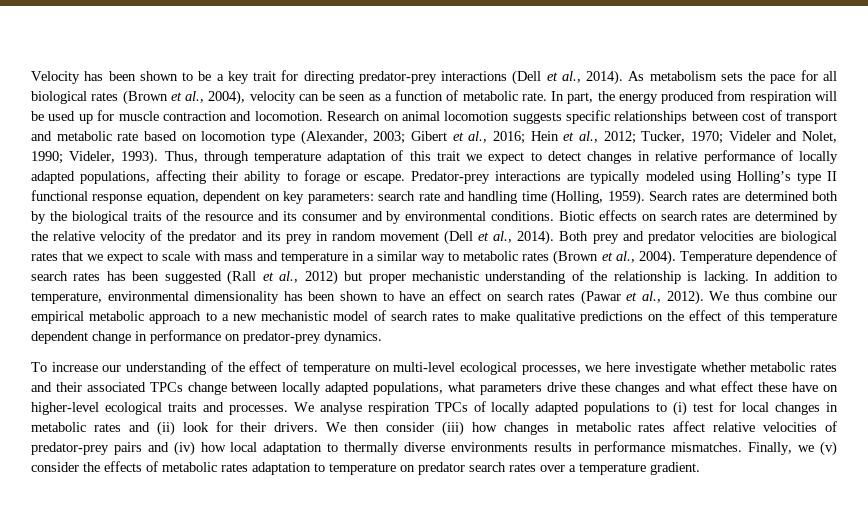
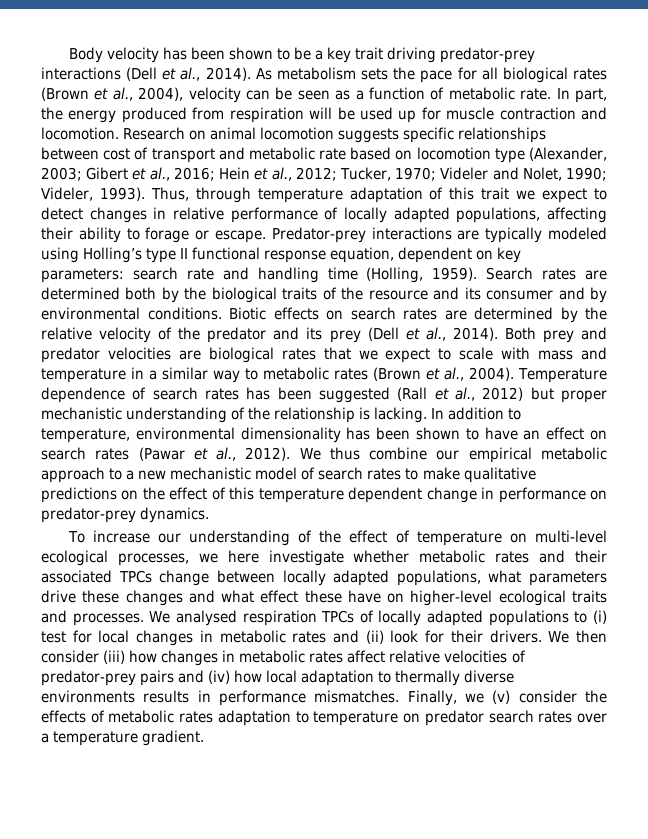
- Velocity has been shown to be a key trait for directing predator-prey interactions (Dell et al., 2014).
+ Body velocity has been shown to be a key trait driving predator-prey interactions (Dell et al., 2014).
- Biotic effects on search rates are determined by the relative velocity of the predator and its prey in random movement (Dell et al., 2014).
+ Biotic effects on search rates are determined by the relative velocity of the predator and its prey (Dell et al., 2014).
- We analyse respiration TPCs of locally adapted populations to (i) test for local changes in metabolic rates and (ii) look for their drivers.
+ We analysed respiration TPCs of locally adapted populations to (i) test for local changes in metabolic rates and (ii) look for their drivers.

